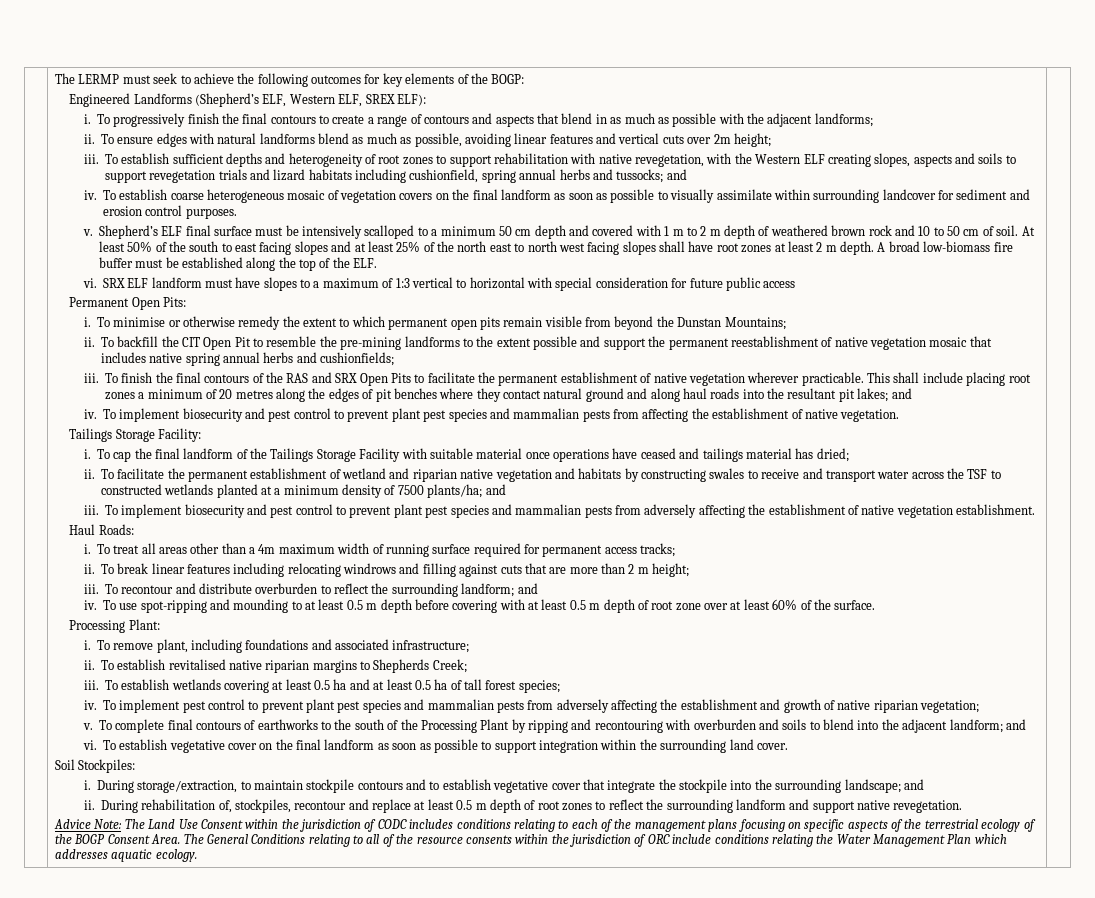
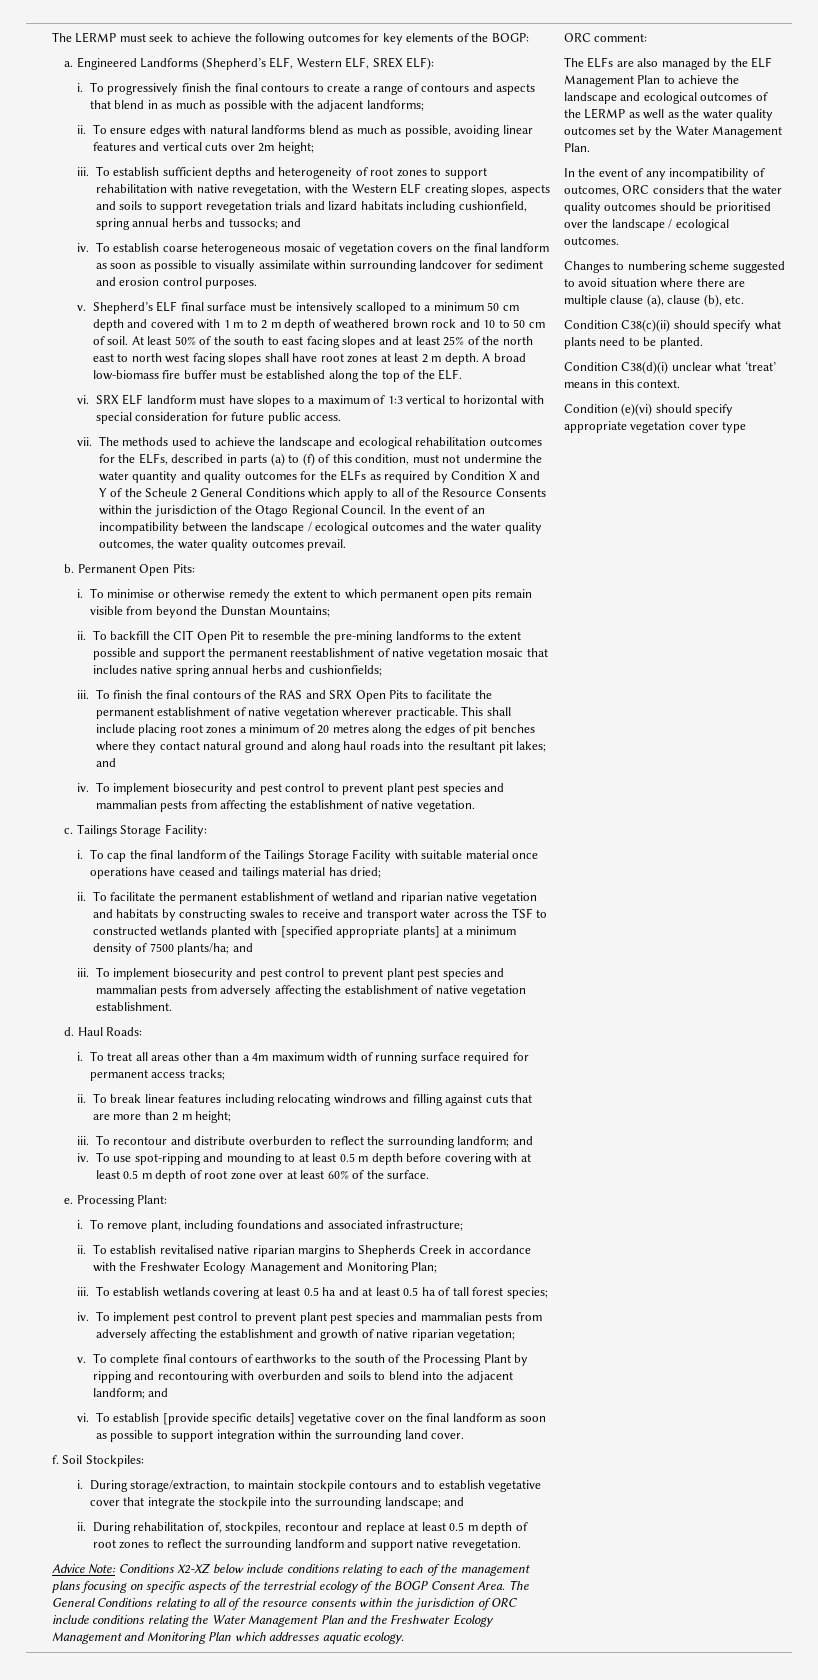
+ a.
- SRX ELF landform must have slopes to a maximum of 1:3 vertical to horizontal with special consideration for future public access
- Permanent Open Pits:
+ SRX ELF landform must have slopes to a maximum of 1:3 vertical to horizontal with special consideration for future public access.
+ vii. The methods used to achieve the landscape and ecological rehabilitation outcomes for the ELFs, described in parts (a) to (f) of this condition, must not undermine the water quantity and quality outcomes for the ELFs as required by Condition X and Y of the Scheule 2 General Conditions which apply to all of the Resource Consents within the jurisdiction of the Otago Regional Council. In the event of an incompatibility between the landscape / ecological outcomes and the water quality outcomes, the water quality outcomes prevail.
+ b. Permanent Open Pits:
+ c.
- To facilitate the permanent establishment of wetland and riparian native vegetation and habitats by constructing swales to receive and transport water across the TSF to constructed wetlands planted at a minimum density of 7500 plants/ha; and
+ To facilitate the permanent establishment of wetland and riparian native vegetation and habitats by constructing swales to receive and transport water across the TSF to constructed wetlands planted with [specified appropriate plants] at a minimum density of 7500 plants/ha; and
+ d.
+ e.
- To establish revitalised native riparian margins to Shepherds Creek;
+ To establish revitalised native riparian margins to Shepherds Creek in accordance with the Freshwater Ecology Management and Monitoring Plan;
- To establish vegetative cover on the final landform as soon as possible to support integration within the surrounding land cover.
+ To establish [provide specific details] vegetative cover on the final landform as soon as possible to support integration within the surrounding land cover.
+ f.
- Advice Note: The Land Use Consent within the jurisdiction of CODC includes conditions relating to each of the management plans focusing on specific aspects of the terrestrial ecology of the BOGP Consent Area.
+ Advice Note: Conditions X2-XZ below include conditions relating to each of the management plans focusing on specific aspects of the terrestrial ecology of the BOGP Consent Area.
- The General Conditions relating to all of the resource consents within the jurisdiction of ORC include conditions relating the Water Management Plan which addresses aquatic ecology.
+ The General Conditions relating to all of the resource consents within the jurisdiction of ORC include conditions relating the Water Management Plan and the Freshwater Ecology Management and Monitoring Plan which addresses aquatic ecology. | ORC comment:
+ The ELFs are also managed by the ELF Management Plan to achieve the landscape and ecological outcomes of the LERMP as well as the water quality outcomes set by the Water Management Plan.
+ In the event of any incompatibility of outcomes, ORC considers that the water quality outcomes should be prioritised over the landscape / ecological outcomes.
+ Changes to numbering scheme suggested to avoid situation where there are multiple clause (a), clause (b), etc.
+ Condition C38(c)(ii) should specify what plants need to be planted.
+ Condition C38(d)(i) unclear what ‘treat’ means in this context.
+ Condition (e)(vi) should specify appropriate vegetation cover type

